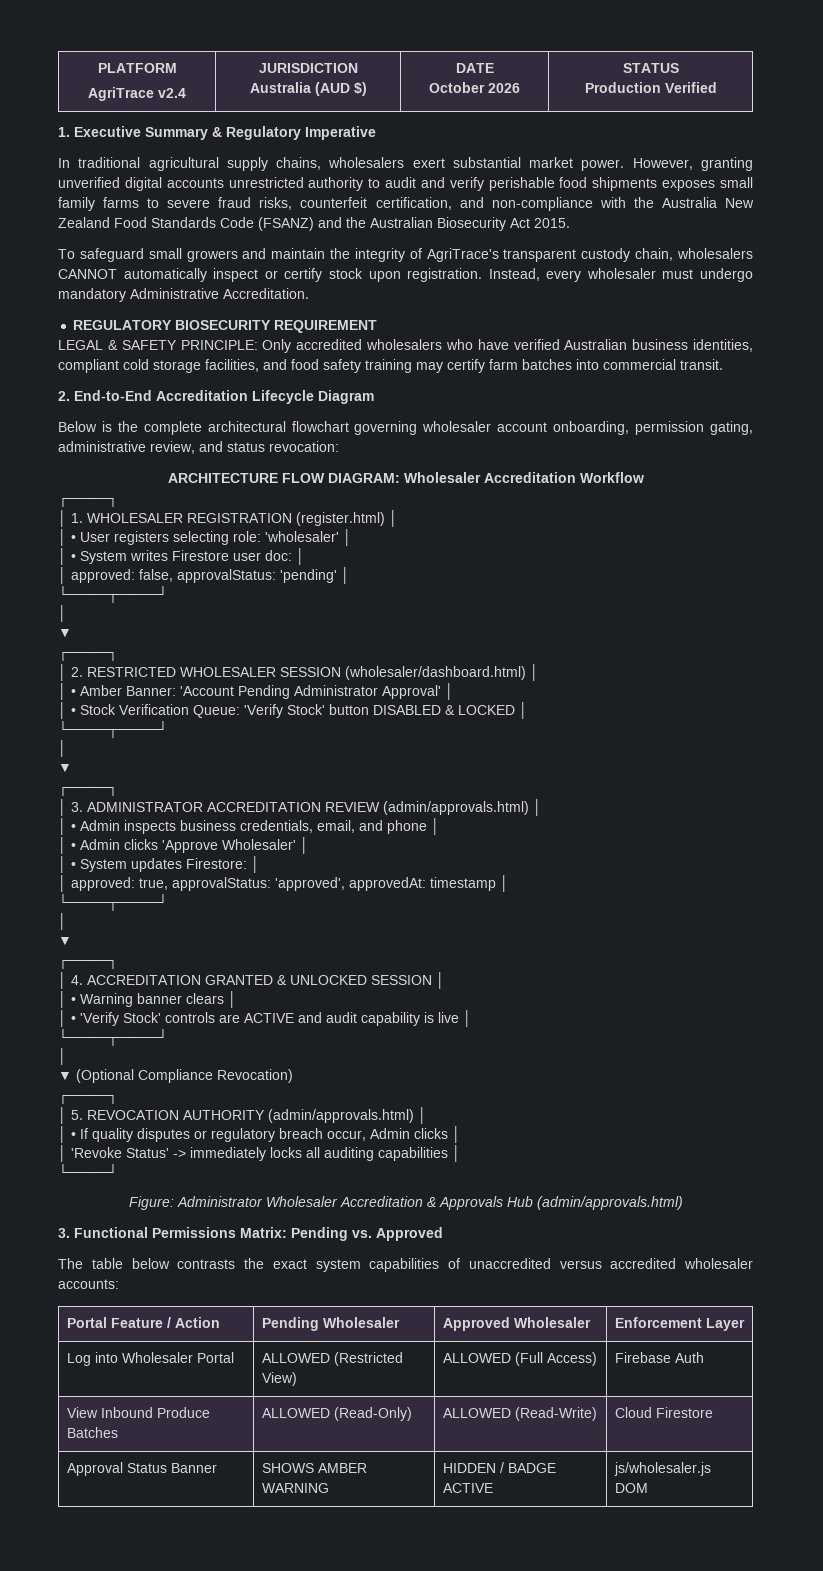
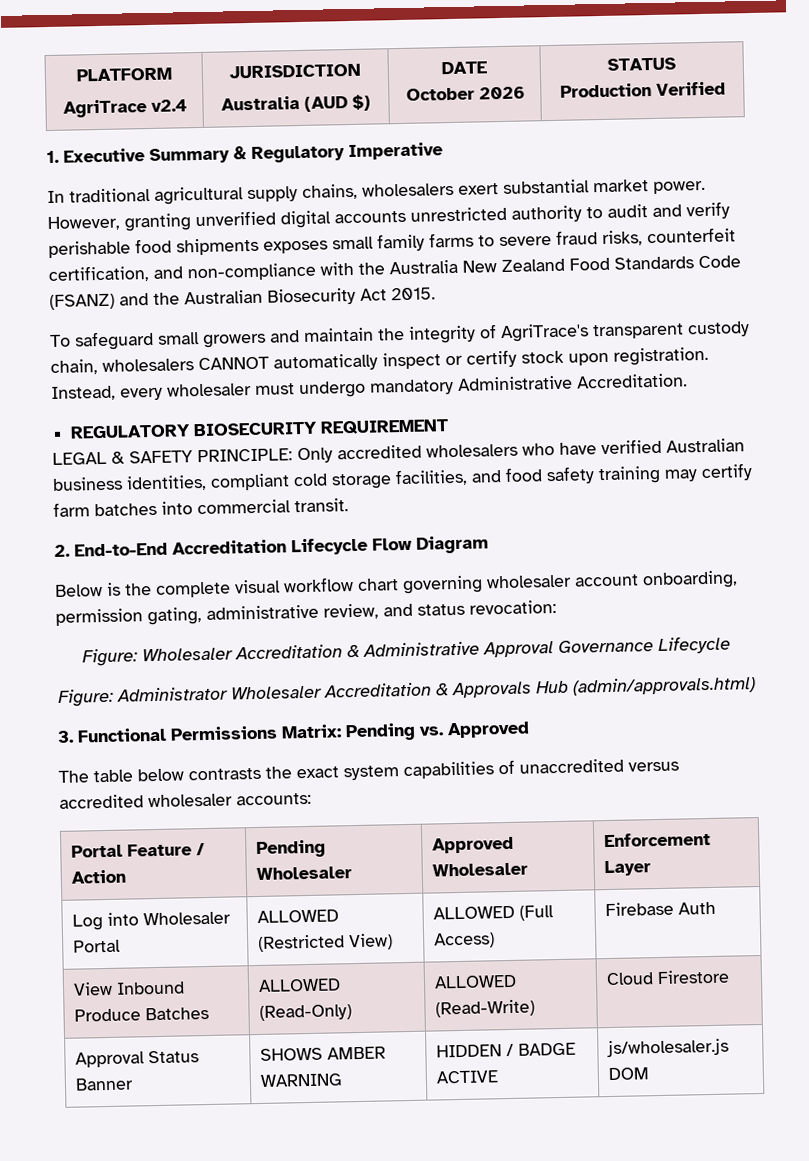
- 2. End-to-End Accreditation Lifecycle Diagram
+ 2. End-to-End Accreditation Lifecycle Flow Diagram
- Below is the complete architectural flowchart governing wholesaler account onboarding, permission gating, administrative review, and status revocation:
+ Below is the complete visual workflow chart governing wholesaler account onboarding, permission gating, administrative review, and status revocation:
- ARCHITECTURE FLOW DIAGRAM: Wholesaler Accreditation Workflow
- ┌────┐
- │ 1. WHOLESALER REGISTRATION (register.html) │
- │ • User registers selecting role: 'wholesaler' │
- │ • System writes Firestore user doc: │
- │ approved: false, approvalStatus: 'pending' │
- └────┬────┘
- │
- ▼
- ┌────┐
- │ 2. RESTRICTED WHOLESALER SESSION (wholesaler/dashboard.html) │
- │ • Amber Banner: 'Account Pending Administrator Approval' │
- │ • Stock Verification Queue: 'Verify Stock' button DISABLED & LOCKED │
- └────┬────┘
- │
- ▼
- ┌────┐
- │ 3. ADMINISTRATOR ACCREDITATION REVIEW (admin/approvals.html) │
- │ • Admin inspects business credentials, email, and phone │
- │ • Admin clicks 'Approve Wholesaler' │
- │ • System updates Firestore: │
- │ approved: true, approvalStatus: 'approved', approvedAt: timestamp │
- └────┬────┘
- │
- ▼
- ┌────┐
- │ 4. ACCREDITATION GRANTED & UNLOCKED SESSION │
- │ • Warning banner clears │
- │ • 'Verify Stock' controls are ACTIVE and audit capability is live │
- └────┬────┘
- │
- ▼ (Optional Compliance Revocation)
- ┌────┐
- │ 5. REVOCATION AUTHORITY (admin/approvals.html) │
- │ • If quality disputes or regulatory breach occur, Admin clicks │
- │ 'Revoke Status' -> immediately locks all auditing capabilities │
- └────┘
+ Figure: Wholesaler Accreditation & Administrative Approval Governance Lifecycle

